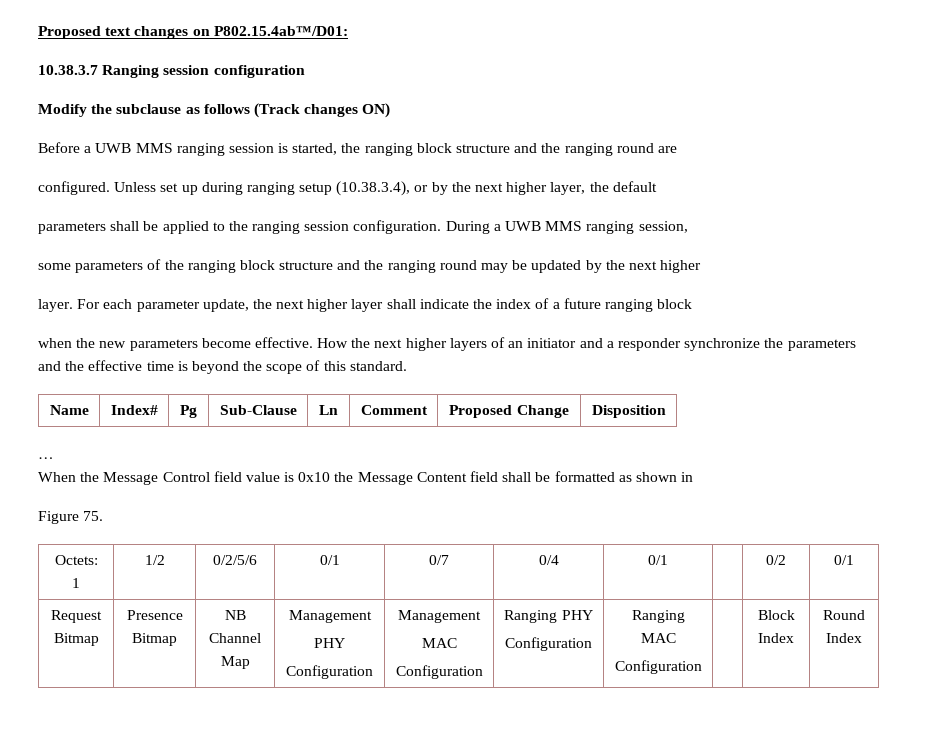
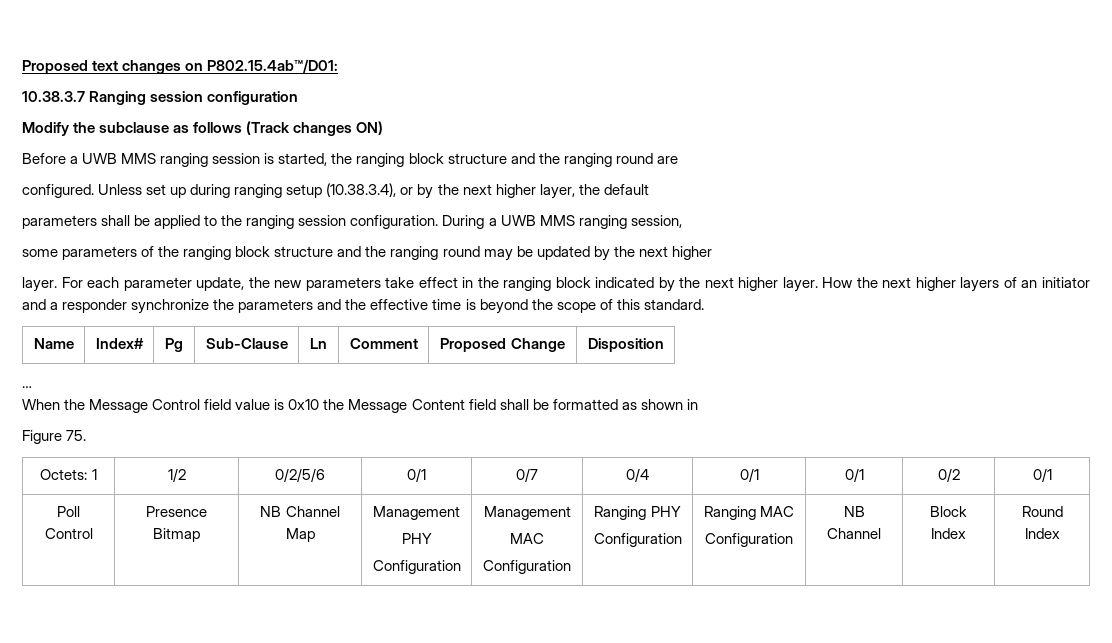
- For each parameter update, the next higher layer shall indicate the index of a future ranging block
- when the new parameters become effective.
+ For each parameter update, the new parameters take effect in the ranging block indicated by the next higher layer.
- Octets: 1 | 1/2 | 0/2/5/6 | 0/1 | 0/7 | 0/4 | 0/1 | | 0/2 | 0/1
+ Octets: 1 | 1/2 | 0/2/5/6 | 0/1 | 0/7 | 0/4 | 0/1 | 0/1 | 0/2 | 0/1
- Request Bitmap | Presence Bitmap | NB Channel Map | Management
+ Poll Control | Presence Bitmap | NB Channel Map | Management
  PHY
  Configuration | Management
  MAC
  Configuration | Ranging PHY
  Configuration | Ranging MAC
- Configuration | | Block Index | Round Index
+ Configuration | NB Channel | Block Index | Round Index

